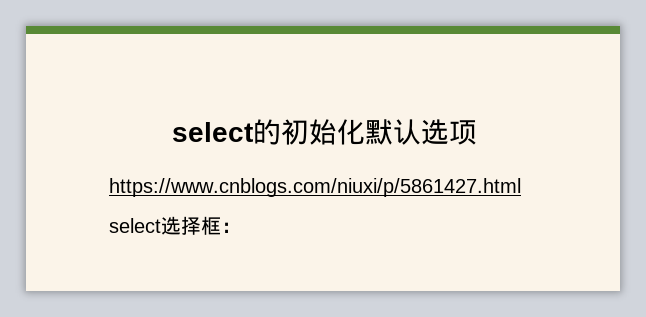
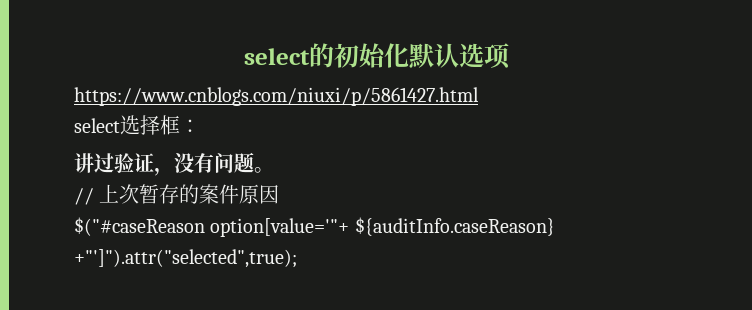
+ 讲过验证，没有问题。
+ // 上次暂存的案件原因
+ $("#caseReason option[value='"+ ${auditInfo.caseReason} +"']").attr("selected",true);

